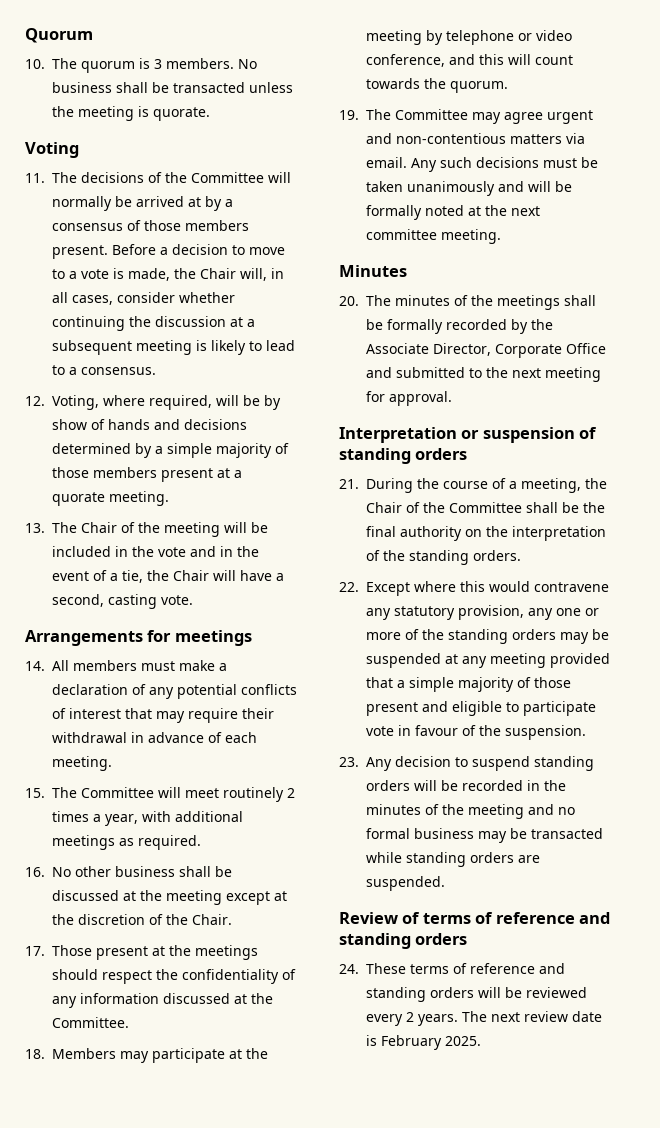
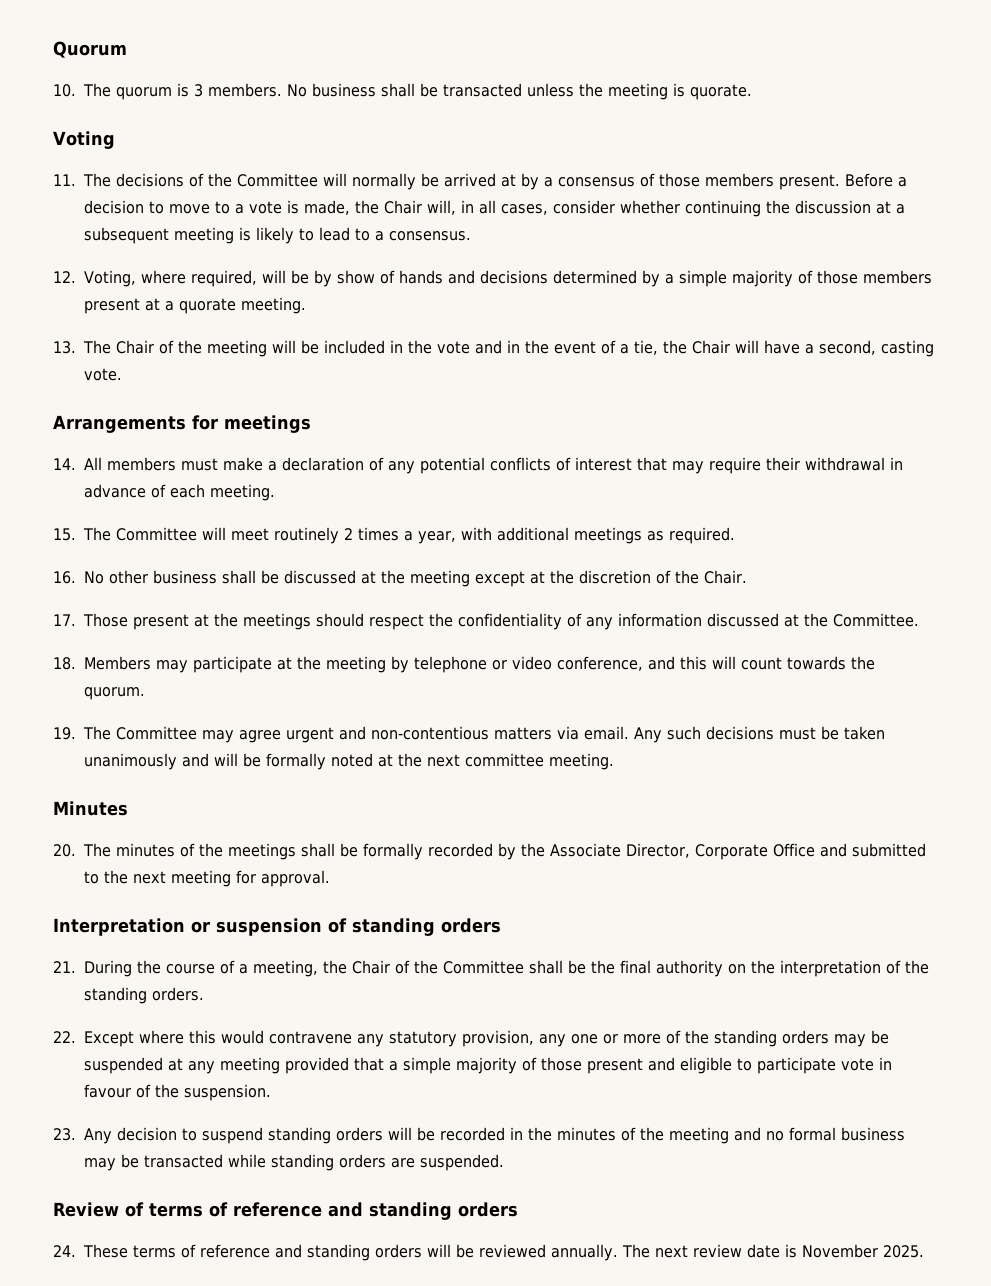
- 24. These terms of reference and standing orders will be reviewed every 2 years.
+ 24. These terms of reference and standing orders will be reviewed annually.
- The next review date is February 2025.
+ The next review date is November 2025.

